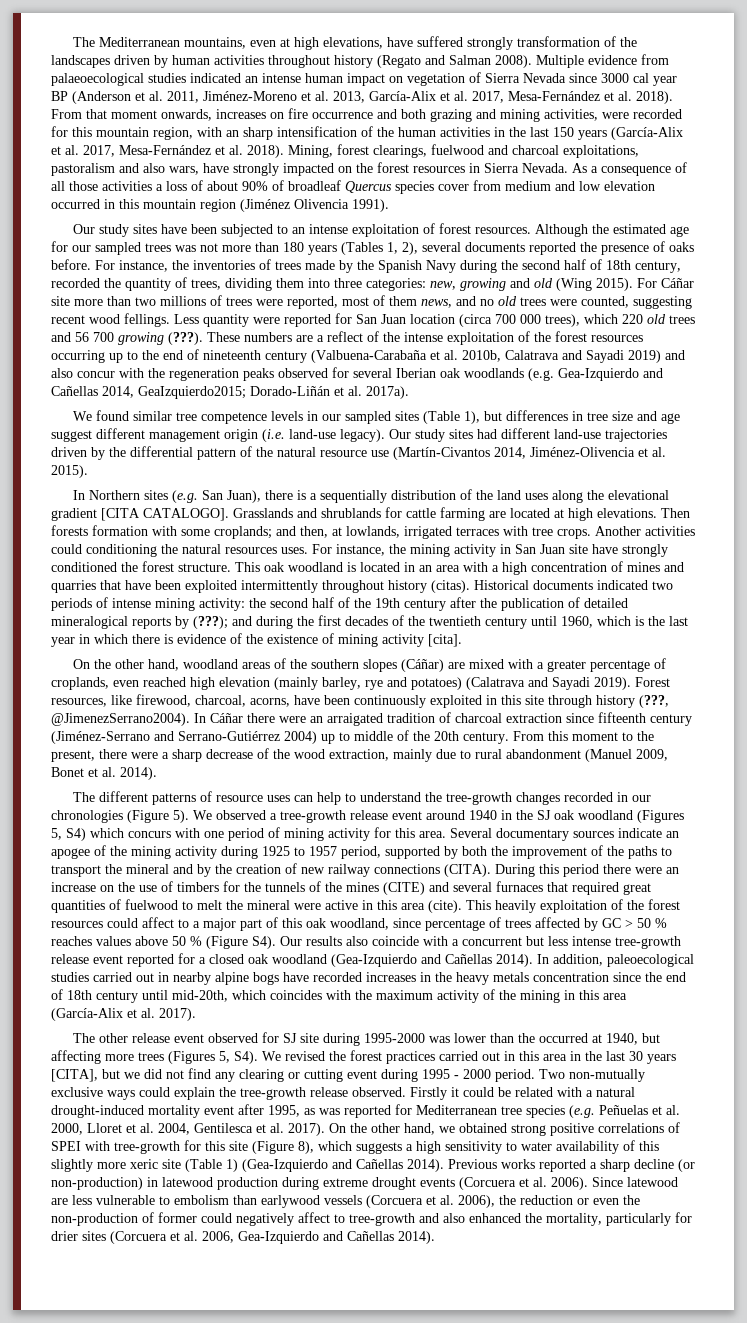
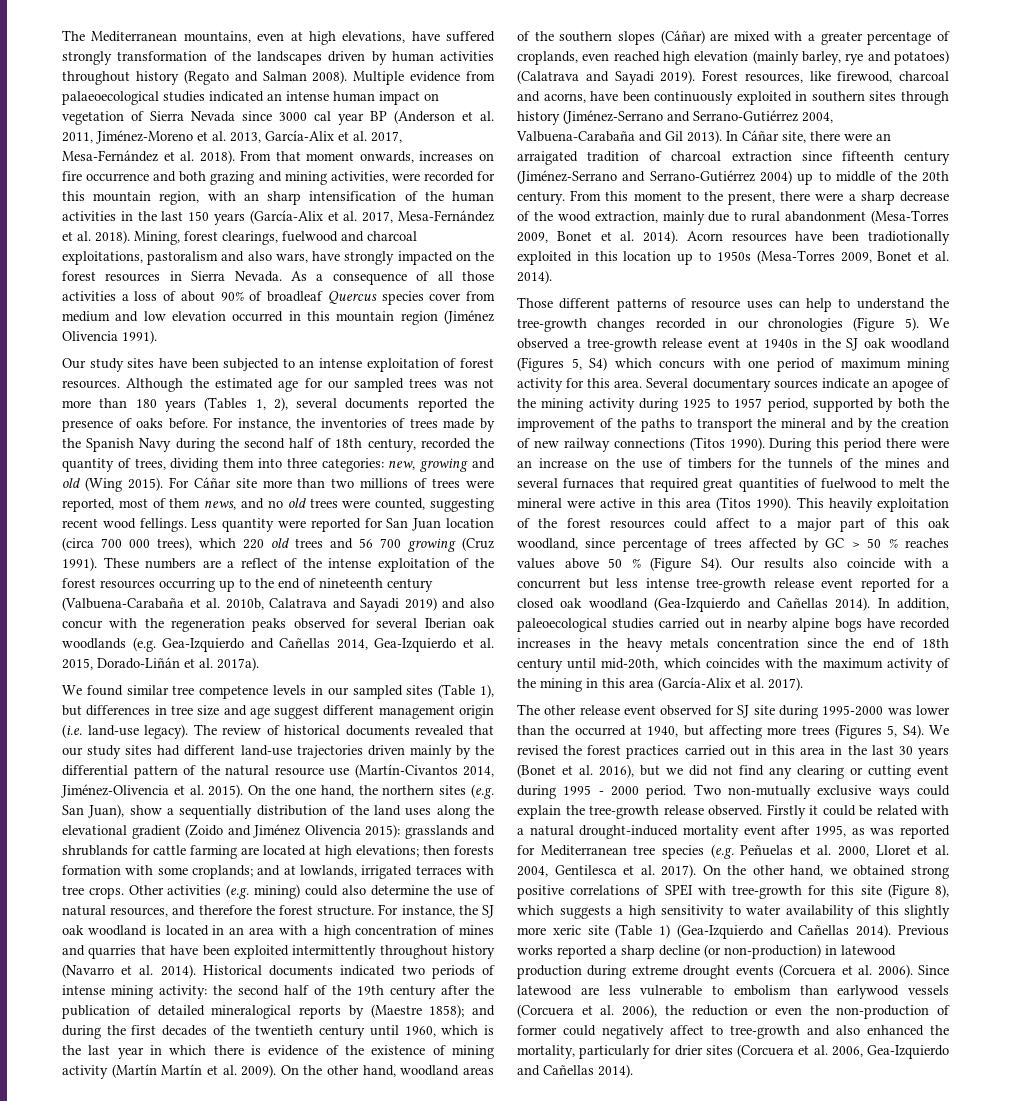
- Less quantity were reported for San Juan location (circa 700 000 trees), which 220 old trees and 56 700 growing (???).
+ Less quantity were reported for San Juan location (circa 700 000 trees), which 220 old trees and 56 700 growing (Cruz 1991).
- These numbers are a reflect of the intense exploitation of the forest resources occurring up to the end of nineteenth century (Valbuena-Carabaña et al. 2010b, Calatrava and Sayadi 2019) and also concur with the regeneration peaks observed for several Iberian oak woodlands (e.g. Gea-Izquierdo and Cañellas 2014, GeaIzquierdo2015; Dorado-Liñán et al. 2017a).
+ These numbers are a reflect of the intense exploitation of the forest resources occurring up to the end of nineteenth century (Valbuena-Carabaña et al. 2010b, Calatrava and Sayadi 2019) and also concur with the regeneration peaks observed for several Iberian oak woodlands (e.g. Gea-Izquierdo and Cañellas 2014, Gea-Izquierdo et al. 2015, Dorado-Liñán et al. 2017a).
- Our study sites had different land-use trajectories driven by the differential pattern of the natural resource use (Martín-Civantos 2014, Jiménez-Olivencia et al. 2015).
- In Northern sites (e.g. San Juan), there is a sequentially distribution of the land uses along the elevational gradient [CITA CATALOGO]. Grasslands and shrublands for cattle farming are located at high elevations. Then forests formation with some croplands; and then, at lowlands, irrigated terraces with tree crops.
+ The review of historical documents revealed that our study sites had different land-use trajectories driven mainly by the differential pattern of the natural resource use (Martín-Civantos 2014, Jiménez-Olivencia et al. 2015). On the one hand, the northern sites (e.g. San Juan), show a sequentially distribution of the land uses along the elevational gradient (Zoido and Jiménez Olivencia 2015): grasslands and shrublands for cattle farming are located at high elevations; then forests formation with some croplands; and at lowlands, irrigated terraces with tree crops.
- Another activities could conditioning the natural resources uses. For instance, the mining activity in San Juan site have strongly conditioned the forest structure. This oak woodland is located in an area with a high concentration of mines and quarries that have been exploited intermittently throughout history (citas).
+ Other activities (e.g. mining) could also determine the use of natural resources, and therefore the forest structure. For instance, the SJ oak woodland is located in an area with a high concentration of mines and quarries that have been exploited intermittently throughout history (Navarro et al. 2014).
- the second half of the 19th century after the publication of detailed mineralogical reports by (???);
+ the second half of the 19th century after the publication of detailed mineralogical reports by (Maestre 1858);
- and during the first decades of the twentieth century until 1960, which is the last year in which there is evidence of the existence of mining activity [cita].
- On the other hand, woodland areas of the southern slopes (Cáñar) are mixed with a greater percentage of croplands, even reached high elevation (mainly barley, rye and potatoes) (Calatrava and Sayadi 2019).
+ and during the first decades of the twentieth century until 1960, which is the last year in which there is evidence of the existence of mining activity (Martín Martín et al. 2009). On the other hand, woodland areas of the southern slopes (Cáñar) are mixed with a greater percentage of croplands, even reached high elevation (mainly barley, rye and potatoes) (Calatrava and Sayadi 2019).
- Forest resources, like firewood, charcoal, acorns, have been continuously exploited in this site through history (???, @JimenezSerrano2004).
+ Forest resources, like firewood, charcoal and acorns, have been continuously exploited in southern sites through history (Jiménez-Serrano and Serrano-Gutiérrez 2004, Valbuena-Carabaña and Gil 2013).
- In Cáñar there were an arraigated tradition of charcoal extraction since fifteenth century (Jiménez-Serrano and Serrano-Gutiérrez 2004) up to middle of the 20th century.
+ In Cáñar site, there were an arraigated tradition of charcoal extraction since fifteenth century (Jiménez-Serrano and Serrano-Gutiérrez 2004) up to middle of the 20th century.
- From this moment to the present, there were a sharp decrease of the wood extraction, mainly due to rural abandonment (Manuel 2009, Bonet et al. 2014).
+ From this moment to the present, there were a sharp decrease of the wood extraction, mainly due to rural abandonment (Mesa-Torres 2009, Bonet et al. 2014). Acorn resources have been tradiotionally exploited in this location up to 1950s (Mesa-Torres 2009, Bonet et al. 2014).
- The different patterns of resource uses can help to understand the tree-growth changes recorded in our chronologies (Figure 5).
+ Those different patterns of resource uses can help to understand the tree-growth changes recorded in our chronologies (Figure 5).
- We observed a tree-growth release event around 1940 in the SJ oak woodland (Figures 5, S4) which concurs with one period of mining activity for this area.
+ We observed a tree-growth release event at 1940s in the SJ oak woodland (Figures 5, S4) which concurs with one period of maximum mining activity for this area.
- Several documentary sources indicate an apogee of the mining activity during 1925 to 1957 period, supported by both the improvement of the paths to transport the mineral and by the creation of new railway connections (CITA).
+ Several documentary sources indicate an apogee of the mining activity during 1925 to 1957 period, supported by both the improvement of the paths to transport the mineral and by the creation of new railway connections (Titos 1990).
- During this period there were an increase on the use of timbers for the tunnels of the mines (CITE) and several furnaces that required great quantities of fuelwood to melt the mineral were active in this area (cite).
+ During this period there were an increase on the use of timbers for the tunnels of the mines and several furnaces that required great quantities of fuelwood to melt the mineral were active in this area (Titos 1990).
- The other release event observed for SJ site during 1995-2000 was lower than the occurred at 1940, but affecting more trees (Figures 5, S4). We revised the forest practices carried out in this area in the last 30 years [CITA], but we did not find any clearing or cutting event during 1995 - 2000 period.
+ The other release event observed for SJ site during 1995-2000 was lower than the occurred at 1940, but affecting more trees (Figures 5, S4). We revised the forest practices carried out in this area in the last 30 years (Bonet et al. 2016), but we did not find any clearing or cutting event during 1995 - 2000 period.

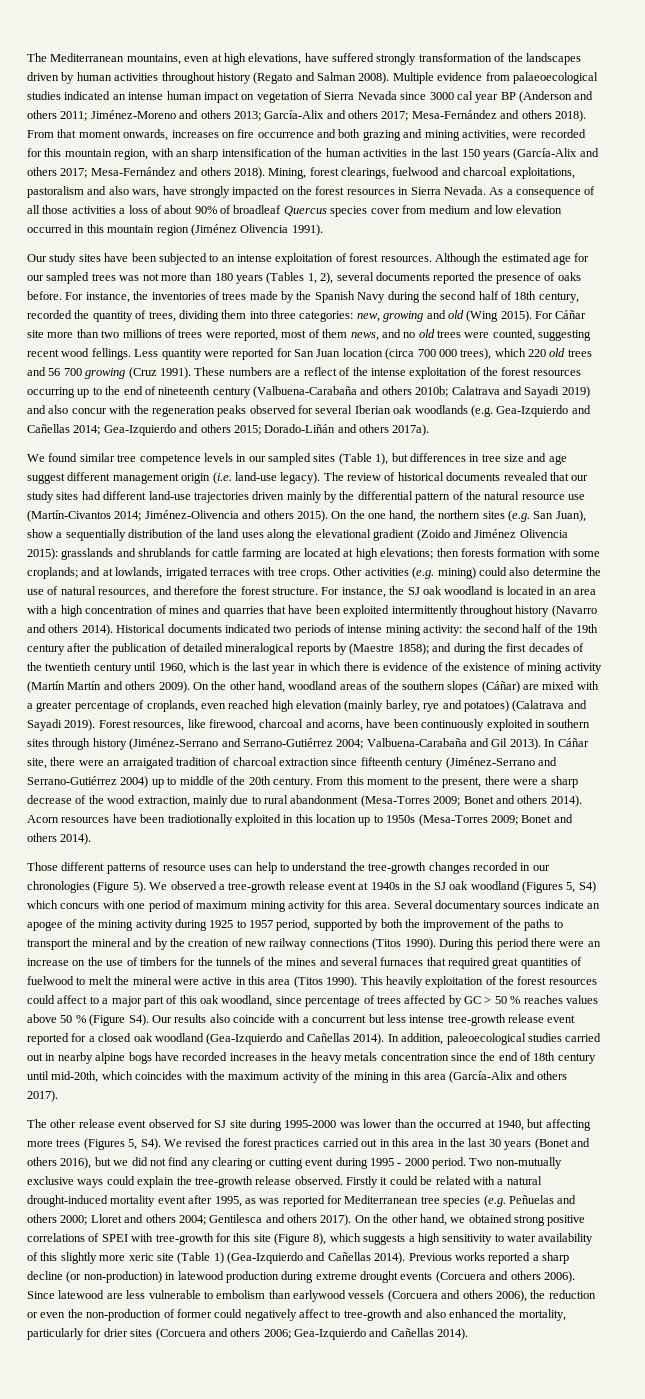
- Multiple evidence from palaeoecological studies indicated an intense human impact on vegetation of Sierra Nevada since 3000 cal year BP (Anderson et al. 2011, Jiménez-Moreno et al. 2013, García-Alix et al. 2017, Mesa-Fernández et al. 2018).
+ Multiple evidence from palaeoecological studies indicated an intense human impact on vegetation of Sierra Nevada since 3000 cal year BP (Anderson and others 2011; Jiménez-Moreno and others 2013; García-Alix and others 2017; Mesa-Fernández and others 2018).
- From that moment onwards, increases on fire occurrence and both grazing and mining activities, were recorded for this mountain region, with an sharp intensification of the human activities in the last 150 years (García-Alix et al. 2017, Mesa-Fernández et al. 2018).
+ From that moment onwards, increases on fire occurrence and both grazing and mining activities, were recorded for this mountain region, with an sharp intensification of the human activities in the last 150 years (García-Alix and others 2017; Mesa-Fernández and others 2018).
- These numbers are a reflect of the intense exploitation of the forest resources occurring up to the end of nineteenth century (Valbuena-Carabaña et al. 2010b, Calatrava and Sayadi 2019) and also concur with the regeneration peaks observed for several Iberian oak woodlands (e.g. Gea-Izquierdo and Cañellas 2014, Gea-Izquierdo et al. 2015, Dorado-Liñán et al. 2017a).
+ These numbers are a reflect of the intense exploitation of the forest resources occurring up to the end of nineteenth century (Valbuena-Carabaña and others 2010b; Calatrava and Sayadi 2019) and also concur with the regeneration peaks observed for several Iberian oak woodlands (e.g. Gea-Izquierdo and Cañellas 2014; Gea-Izquierdo and others 2015; Dorado-Liñán and others 2017a).
- The review of historical documents revealed that our study sites had different land-use trajectories driven mainly by the differential pattern of the natural resource use (Martín-Civantos 2014, Jiménez-Olivencia et al. 2015).
+ The review of historical documents revealed that our study sites had different land-use trajectories driven mainly by the differential pattern of the natural resource use (Martín-Civantos 2014; Jiménez-Olivencia and others 2015).
- For instance, the SJ oak woodland is located in an area with a high concentration of mines and quarries that have been exploited intermittently throughout history (Navarro et al. 2014).
+ For instance, the SJ oak woodland is located in an area with a high concentration of mines and quarries that have been exploited intermittently throughout history (Navarro and others 2014).
- Historical documents indicated two periods of intense mining activity: the second half of the 19th century after the publication of detailed mineralogical reports by (Maestre 1858); and during the first decades of the twentieth century until 1960, which is the last year in which there is evidence of the existence of mining activity (Martín Martín et al. 2009).
+ Historical documents indicated two periods of intense mining activity: the second half of the 19th century after the publication of detailed mineralogical reports by (Maestre 1858); and during the first decades of the twentieth century until 1960, which is the last year in which there is evidence of the existence of mining activity (Martín Martín and others 2009).
- Forest resources, like firewood, charcoal and acorns, have been continuously exploited in southern sites through history (Jiménez-Serrano and Serrano-Gutiérrez 2004, Valbuena-Carabaña and Gil 2013).
+ Forest resources, like firewood, charcoal and acorns, have been continuously exploited in southern sites through history (Jiménez-Serrano and Serrano-Gutiérrez 2004; Valbuena-Carabaña and Gil 2013).
- From this moment to the present, there were a sharp decrease of the wood extraction, mainly due to rural abandonment (Mesa-Torres 2009, Bonet et al. 2014).
+ From this moment to the present, there were a sharp decrease of the wood extraction, mainly due to rural abandonment (Mesa-Torres 2009; Bonet and others 2014).
- Acorn resources have been tradiotionally exploited in this location up to 1950s (Mesa-Torres 2009, Bonet et al. 2014).
+ Acorn resources have been tradiotionally exploited in this location up to 1950s (Mesa-Torres 2009; Bonet and others 2014).
- In addition, paleoecological studies carried out in nearby alpine bogs have recorded increases in the heavy metals concentration since the end of 18th century until mid-20th, which coincides with the maximum activity of the mining in this area (García-Alix et al. 2017).
+ In addition, paleoecological studies carried out in nearby alpine bogs have recorded increases in the heavy metals concentration since the end of 18th century until mid-20th, which coincides with the maximum activity of the mining in this area (García-Alix and others 2017).
- The other release event observed for SJ site during 1995-2000 was lower than the occurred at 1940, but affecting more trees (Figures 5, S4). We revised the forest practices carried out in this area in the last 30 years (Bonet et al. 2016), but we did not find any clearing or cutting event during 1995 - 2000 period.
+ The other release event observed for SJ site during 1995-2000 was lower than the occurred at 1940, but affecting more trees (Figures 5, S4). We revised the forest practices carried out in this area in the last 30 years (Bonet and others 2016), but we did not find any clearing or cutting event during 1995 - 2000 period.
- Firstly it could be related with a natural drought-induced mortality event after 1995, as was reported for Mediterranean tree species (e.g. Peñuelas et al. 2000, Lloret et al. 2004, Gentilesca et al. 2017).
+ Firstly it could be related with a natural drought-induced mortality event after 1995, as was reported for Mediterranean tree species (e.g. Peñuelas and others 2000; Lloret and others 2004; Gentilesca and others 2017).
- Previous works reported a sharp decline (or non-production) in latewood production during extreme drought events (Corcuera et al. 2006).
+ Previous works reported a sharp decline (or non-production) in latewood production during extreme drought events (Corcuera and others 2006).
- Since latewood are less vulnerable to embolism than earlywood vessels (Corcuera et al. 2006), the reduction or even the non-production of former could negatively affect to tree-growth and also enhanced the mortality, particularly for drier sites (Corcuera et al. 2006, Gea-Izquierdo and Cañellas 2014).
+ Since latewood are less vulnerable to embolism than earlywood vessels (Corcuera and others 2006), the reduction or even the non-production of former could negatively affect to tree-growth and also enhanced the mortality, particularly for drier sites (Corcuera and others 2006; Gea-Izquierdo and Cañellas 2014).

